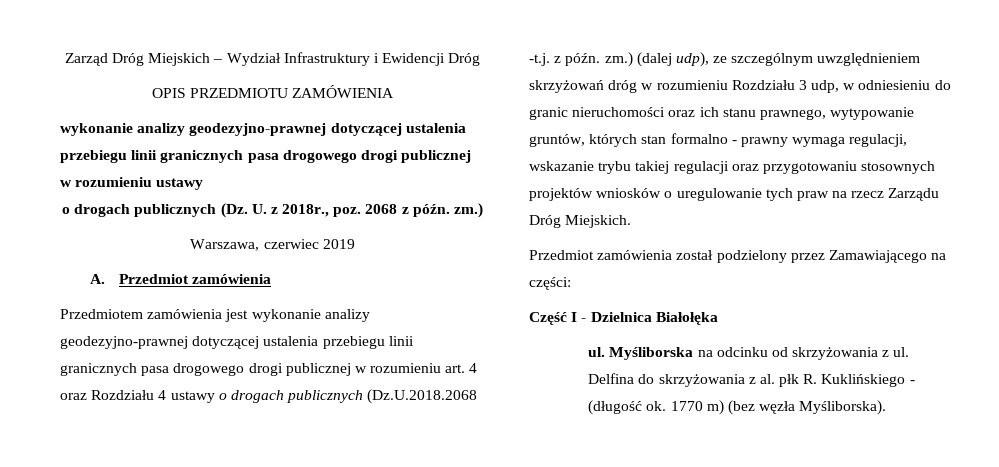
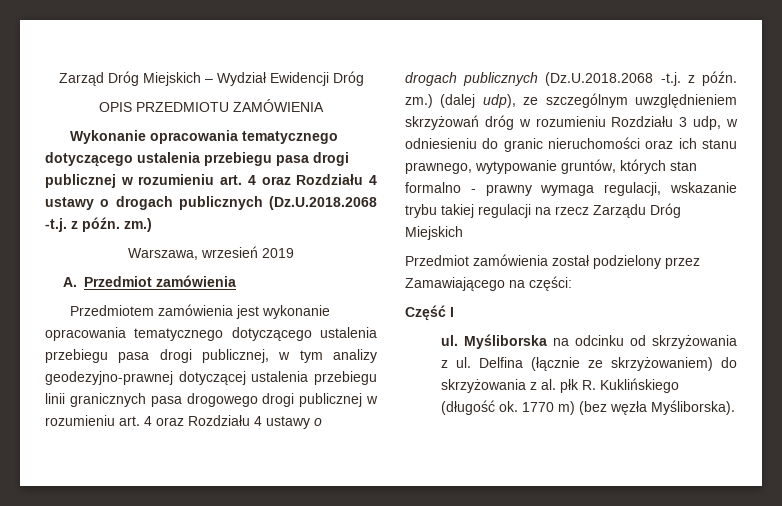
- Zarząd Dróg Miejskich – Wydział Infrastruktury i Ewidencji Dróg
+ Zarząd Dróg Miejskich – Wydział Ewidencji Dróg
- wykonanie analizy geodezyjno-prawnej dotyczącej ustalenia przebiegu linii granicznych pasa drogowego drogi publicznej w rozumieniu ustawy
- o drogach publicznych (Dz. U. z 2018r., poz. 2068 z późn. zm.)
+ Wykonanie opracowania tematycznego dotyczącego ustalenia przebiegu pasa drogi publicznej w rozumieniu art. 4 oraz Rozdziału 4 ustawy o drogach publicznych (Dz.U.2018.2068 -t.j. z późn. zm.)
- Warszawa, czerwiec 2019
+ Warszawa, wrzesień 2019
- Przedmiotem zamówienia jest wykonanie analizy geodezyjno-prawnej dotyczącej ustalenia przebiegu linii granicznych pasa drogowego drogi publicznej w rozumieniu art. 4 oraz Rozdziału 4 ustawy o drogach publicznych (Dz.U.2018.2068 -t.j. z późn. zm.)
+ Przedmiotem zamówienia jest wykonanie opracowania tematycznego dotyczącego ustalenia przebiegu pasa drogi publicznej, w tym analizy geodezyjno-prawnej dotyczącej ustalenia przebiegu linii granicznych pasa drogowego drogi publicznej w rozumieniu art. 4 oraz Rozdziału 4 ustawy o drogach publicznych (Dz.U.2018.2068 -t.j. z późn. zm.)
- (dalej udp), ze szczególnym uwzględnieniem skrzyżowań dróg w rozumieniu Rozdziału 3 udp, w odniesieniu do granic nieruchomości oraz ich stanu prawnego, wytypowanie gruntów, których stan formalno - prawny wymaga regulacji, wskazanie trybu takiej regulacji oraz przygotowaniu stosownych projektów wniosków o uregulowanie tych praw na rzecz Zarządu Dróg Miejskich.
+ (dalej udp), ze szczególnym uwzględnieniem skrzyżowań dróg w rozumieniu Rozdziału 3 udp, w odniesieniu do granic nieruchomości oraz ich stanu prawnego, wytypowanie gruntów, których stan formalno - prawny wymaga regulacji, wskazanie trybu takiej regulacji na rzecz Zarządu Dróg Miejskich
- Część I - Dzielnica Białołęka
+ Część I
- Delfina do skrzyżowania z al. płk R. Kuklińskiego - (długość ok.
+ Delfina (łącznie ze skrzyżowaniem) do skrzyżowania z al. płk R. Kuklińskiego (długość ok.

